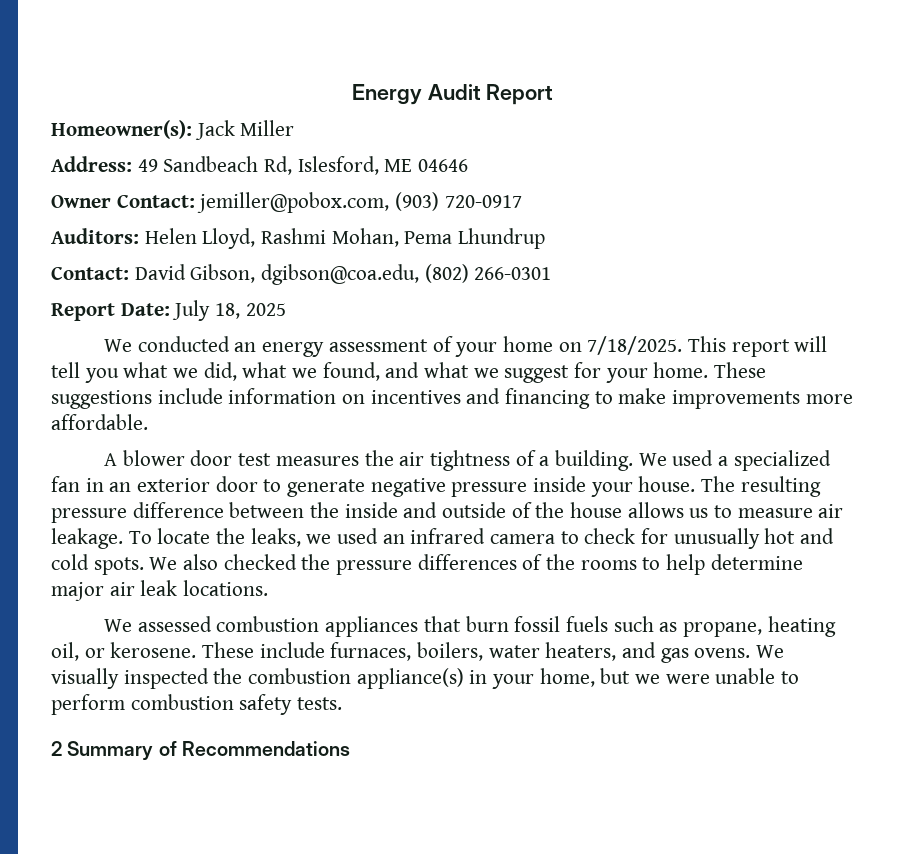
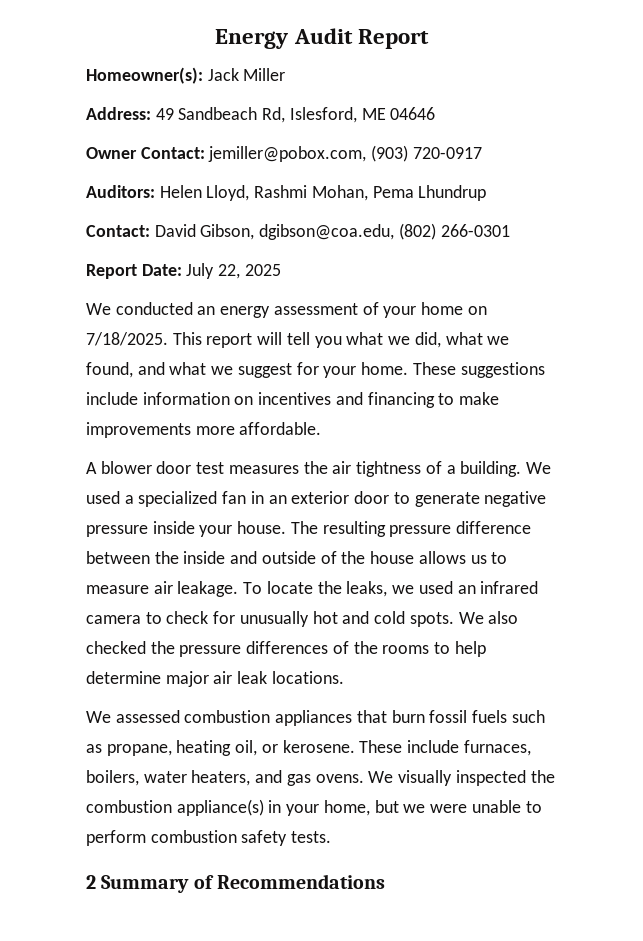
- Report Date: July 18, 2025
+ Report Date: July 22, 2025

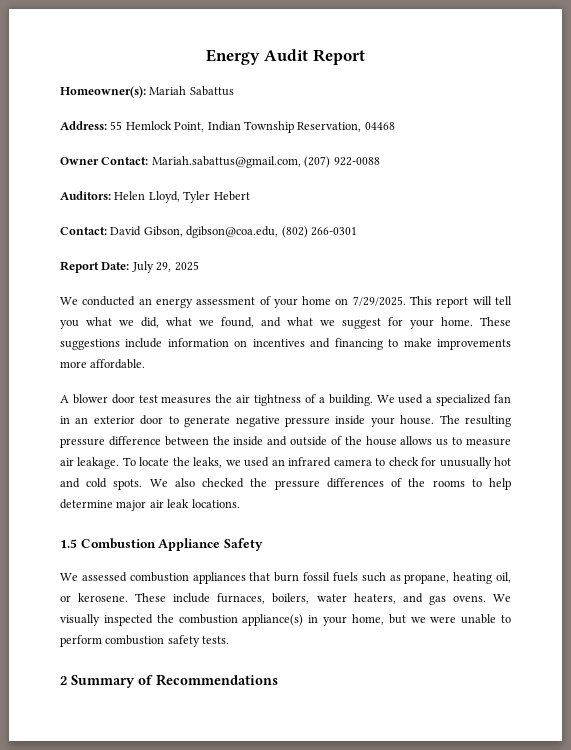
- Homeowner(s): Jack Miller
+ Homeowner(s): Mariah Sabattus
- Address: 49 Sandbeach Rd, Islesford, ME 04646
+ Address: 55 Hemlock Point, Indian Township Reservation, 04468
- Owner Contact: jemiller@pobox.com, (903) 720-0917
+ Owner Contact: Mariah.sabattus@gmail.com, (207) 922-0088
- Auditors: Helen Lloyd, Rashmi Mohan, Pema Lhundrup
+ Auditors: Helen Lloyd, Tyler Hebert
- Report Date: July 22, 2025
+ Report Date: July 29, 2025
- We conducted an energy assessment of your home on 7/18/2025.
+ We conducted an energy assessment of your home on 7/29/2025.
+ 1.5 Combustion Appliance Safety

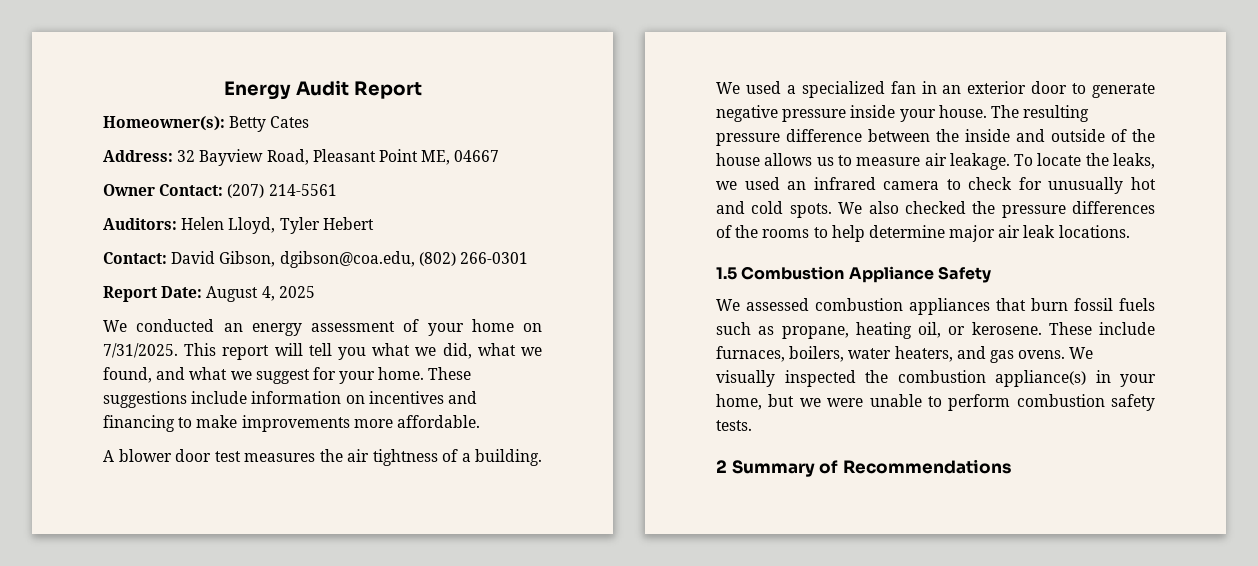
- Homeowner(s): Mariah Sabattus
+ Homeowner(s): Betty Cates
- Address: 55 Hemlock Point, Indian Township Reservation, 04468
+ Address: 32 Bayview Road, Pleasant Point ME, 04667
- Owner Contact: Mariah.sabattus@gmail.com, (207) 922-0088
+ Owner Contact: (207) 214-5561
- Report Date: July 29, 2025
+ Report Date: August 4, 2025
- We conducted an energy assessment of your home on 7/29/2025.
+ We conducted an energy assessment of your home on 7/31/2025.

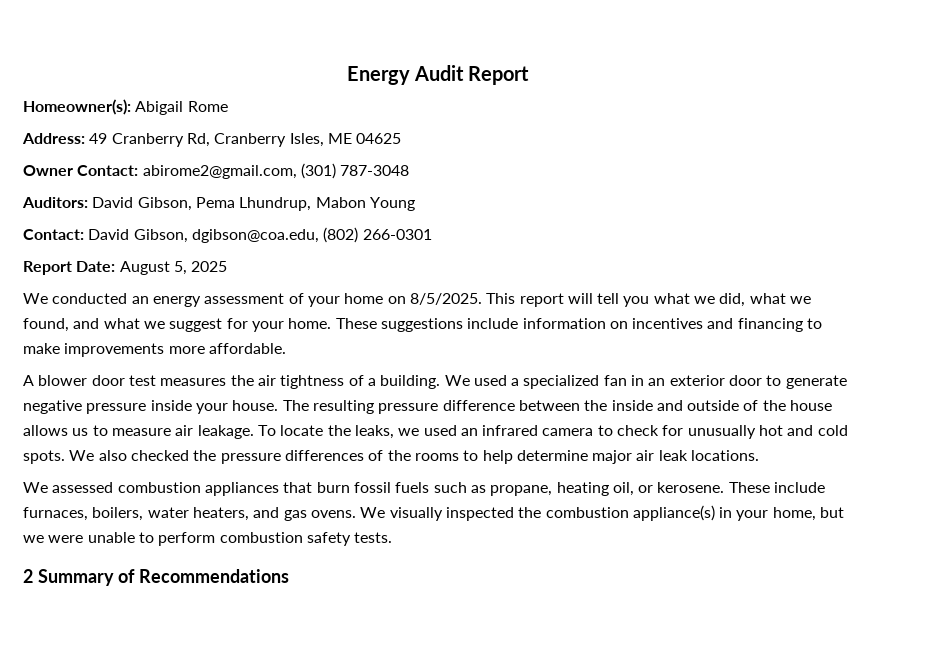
- Homeowner(s): Betty Cates
+ Homeowner(s): Abigail Rome
- Address: 32 Bayview Road, Pleasant Point ME, 04667
- Owner Contact: (207) 214-5561
- Auditors: Helen Lloyd, Tyler Hebert
+ Address: 49 Cranberry Rd, Cranberry Isles, ME 04625
+ Owner Contact: abirome2@gmail.com, (301) 787-3048
+ Auditors: David Gibson, Pema Lhundrup, Mabon Young
- Report Date: August 4, 2025
+ Report Date: August 5, 2025
- We conducted an energy assessment of your home on 7/31/2025.
+ We conducted an energy assessment of your home on 8/5/2025.
- 1.5 Combustion Appliance Safety

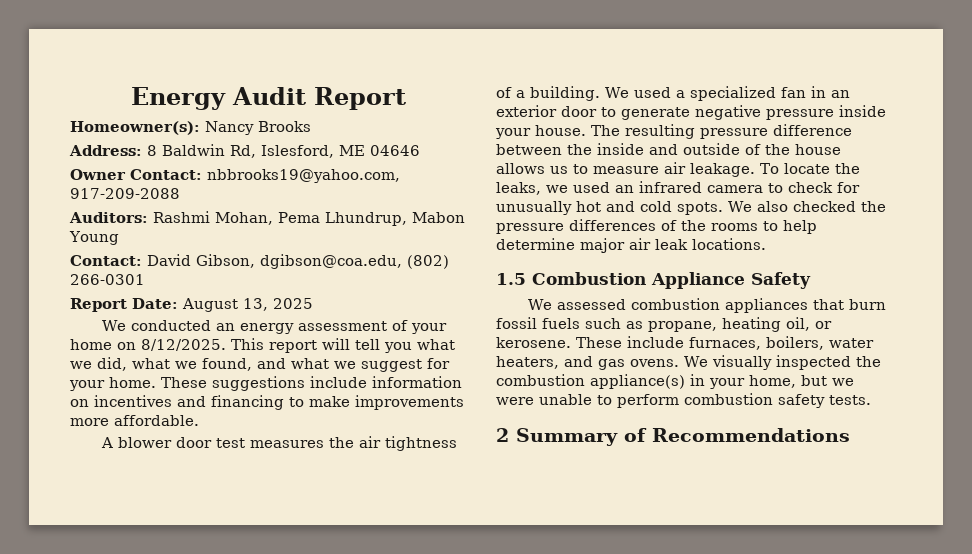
- Homeowner(s): Abigail Rome
+ Homeowner(s): Nancy Brooks
- Address: 49 Cranberry Rd, Cranberry Isles, ME 04625
+ Address: 8 Baldwin Rd, Islesford, ME 04646
- Owner Contact: abirome2@gmail.com, (301) 787-3048
+ Owner Contact: nbbrooks19@yahoo.com, 917-209-2088
- Auditors: David Gibson, Pema Lhundrup, Mabon Young
+ Auditors: Rashmi Mohan, Pema Lhundrup, Mabon Young
- Report Date: August 5, 2025
+ Report Date: August 13, 2025
- We conducted an energy assessment of your home on 8/5/2025.
+ We conducted an energy assessment of your home on 8/12/2025.
+ 1.5 Combustion Appliance Safety

